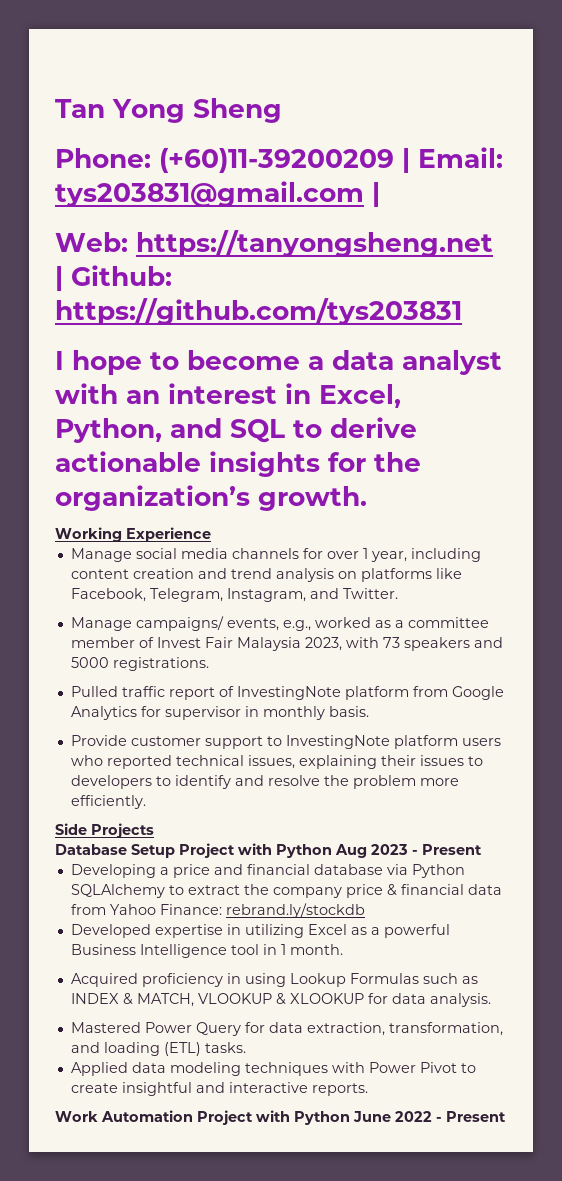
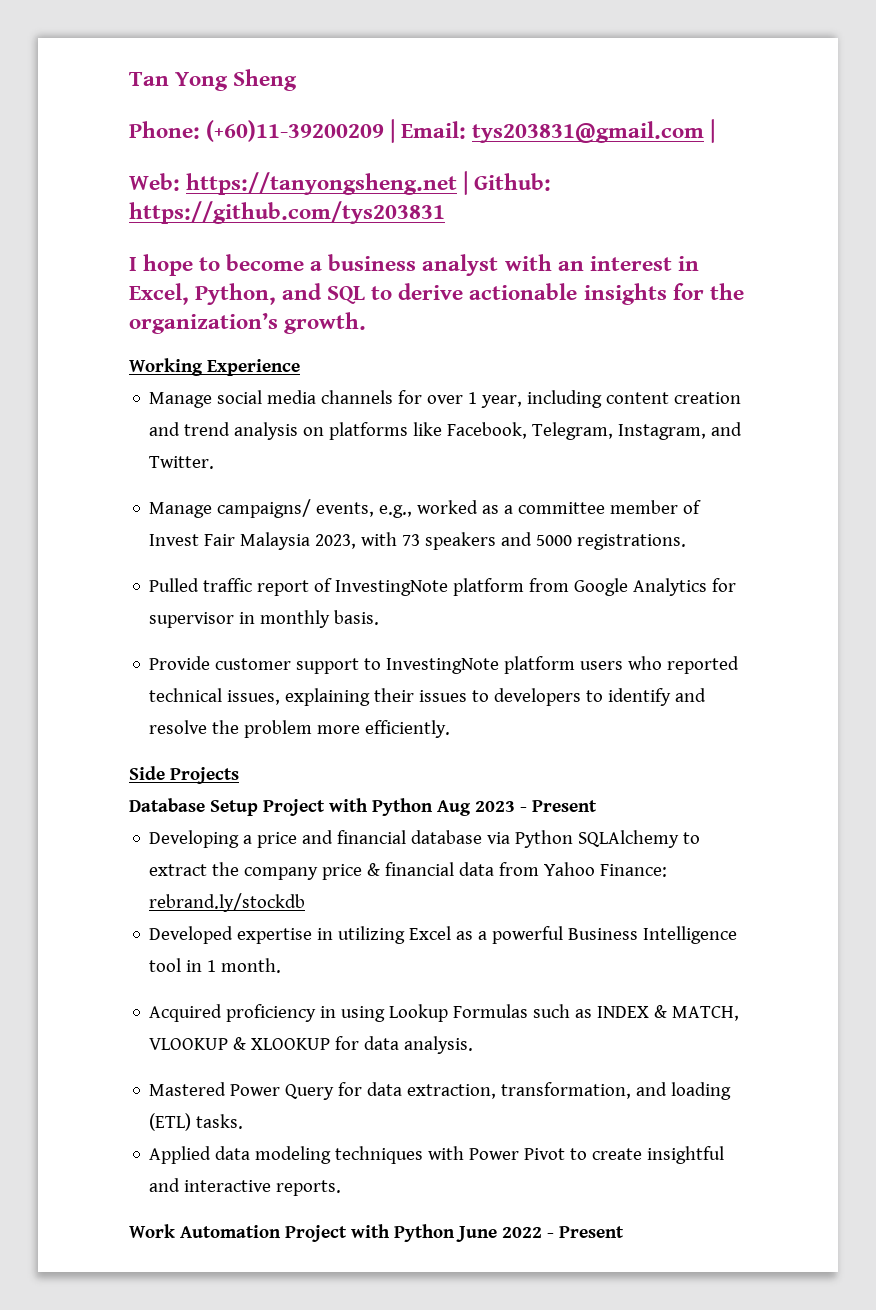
- I hope to become a data analyst with an interest in Excel, Python, and SQL to derive actionable insights for the organization’s growth.
+ I hope to become a business analyst with an interest in Excel, Python, and SQL to derive actionable insights for the organization’s growth.

